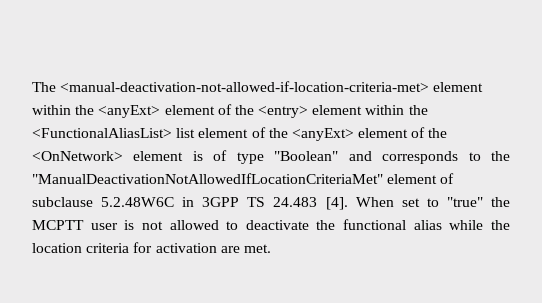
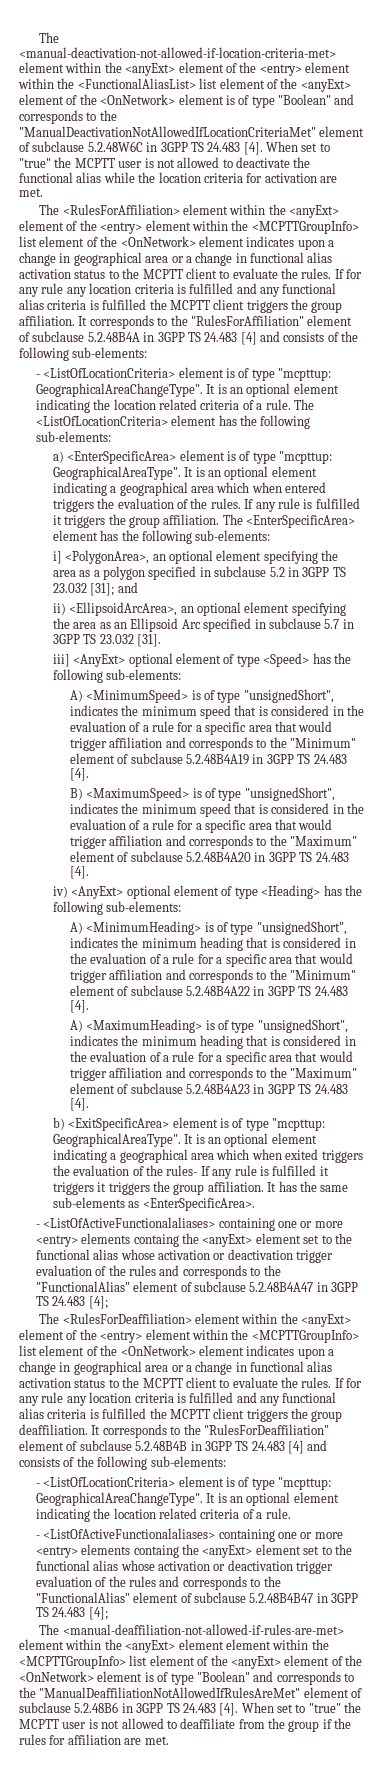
+ The <RulesForAffiliation> element within the <anyExt> element of the <entry> element within the <MCPTTGroupInfo> list element of the <OnNetwork> element indicates upon a change in geographical area or a change in functional alias activation status to the MCPTT client to evaluate the rules. If for any rule any location criteria is fulfilled and any functional alias criteria is fulfilled the MCPTT client triggers the group affiliation. It corresponds to the "RulesForAffiliation" element of subclause 5.2.48B4A in 3GPP TS 24.483 [4] and consists of the following sub-elements:
+ - <ListOfLocationCriteria> element is of type "mcpttup: GeographicalAreaChangeType". It is an optional element indicating the location related criteria of a rule. The <ListOfLocationCriteria> element has the following sub-elements:
+ a) <EnterSpecificArea> element is of type "mcpttup: GeographicalAreaType". It is an optional element indicating a geographical area which when entered triggers the evaluation of the rules. If any rule is fulfilled it triggers the group affiliation. The <EnterSpecificArea> element has the following sub-elements:
+ i] <PolygonArea>, an optional element specifying the area as a polygon specified in subclause 5.2 in 3GPP TS 23.032 [31]; and
+ ii) <EllipsoidArcArea>, an optional element specifying the area as an Ellipsoid Arc specified in subclause 5.7 in 3GPP TS 23.032 [31].
+ iii] <AnyExt> optional element of type <Speed> has the following sub-elements:
+ A) <MinimumSpeed> is of type "unsignedShort", indicates the minimum speed that is considered in the evaluation of a rule for a specific area that would trigger affiliation and corresponds to the "Minimum" element of subclause 5.2.48B4A19 in 3GPP TS 24.483 [4].
+ B) <MaximumSpeed> is of type "unsignedShort", indicates the minimum speed that is considered in the evaluation of a rule for a specific area that would trigger affiliation and corresponds to the "Maximum" element of subclause 5.2.48B4A20 in 3GPP TS 24.483 [4].
+ iv) <AnyExt> optional element of type <Heading> has the following sub-elements:
+ A) <MinimumHeading> is of type "unsignedShort", indicates the minimum heading that is considered in the evaluation of a rule for a specific area that would trigger affiliation and corresponds to the "Minimum" element of subclause 5.2.48B4A22 in 3GPP TS 24.483 [4].
+ A) <MaximumHeading> is of type "unsignedShort", indicates the minimum heading that is considered in the evaluation of a rule for a specific area that would trigger affiliation and corresponds to the "Maximum" element of subclause 5.2.48B4A23 in 3GPP TS 24.483 [4].
+ b) <ExitSpecificArea> element is of type "mcpttup: GeographicalAreaType". It is an optional element indicating a geographical area which when exited triggers the evaluation of the rules- If any rule is fulfilled it triggers it triggers the group affiliation. It has the same sub-elements as <EnterSpecificArea>.
+ - <ListOfActiveFunctionalaliases> containing one or more <entry> elements containg the <anyExt> element set to the functional alias whose activation or deactivation trigger evaluation of the rules and corresponds to the "FunctionalAlias" element of subclause 5.2.48B4A47 in 3GPP TS 24.483 [4];
+ The <RulesForDeaffiliation> element within the <anyExt> element of the <entry> element within the <MCPTTGroupInfo> list element of the <OnNetwork> element indicates upon a change in geographical area or a change in functional alias activation status to the MCPTT client to evaluate the rules. If for any rule any location criteria is fulfilled and any functional alias criteria is fulfilled the MCPTT client triggers the group deaffiliation. It corresponds to the "RulesForDeaffiliation" element of subclause 5.2.48B4B in 3GPP TS 24.483 [4] and consists of the following sub-elements:
+ - <ListOfLocationCriteria> element is of type "mcpttup: GeographicalAreaChangeType". It is an optional element indicating the location related criteria of a rule.
+ - <ListOfActiveFunctionalaliases> containing one or more <entry> elements containg the <anyExt> element set to the functional alias whose activation or deactivation trigger evaluation of the rules and corresponds to the "FunctionalAlias" element of subclause 5.2.48B4B47 in 3GPP TS 24.483 [4];
+ The <manual-deaffiliation-not-allowed-if-rules-are-met> element within the <anyExt> element element within the <MCPTTGroupInfo> list element of the <anyExt> element of the <OnNetwork> element is of type "Boolean" and corresponds to the "ManualDeaffiliationNotAllowedIfRulesAreMet" element of subclause 5.2.48B6 in 3GPP TS 24.483 [4]. When set to "true" the MCPTT user is not allowed to deaffiliate from the group if the rules for affiliation are met.

